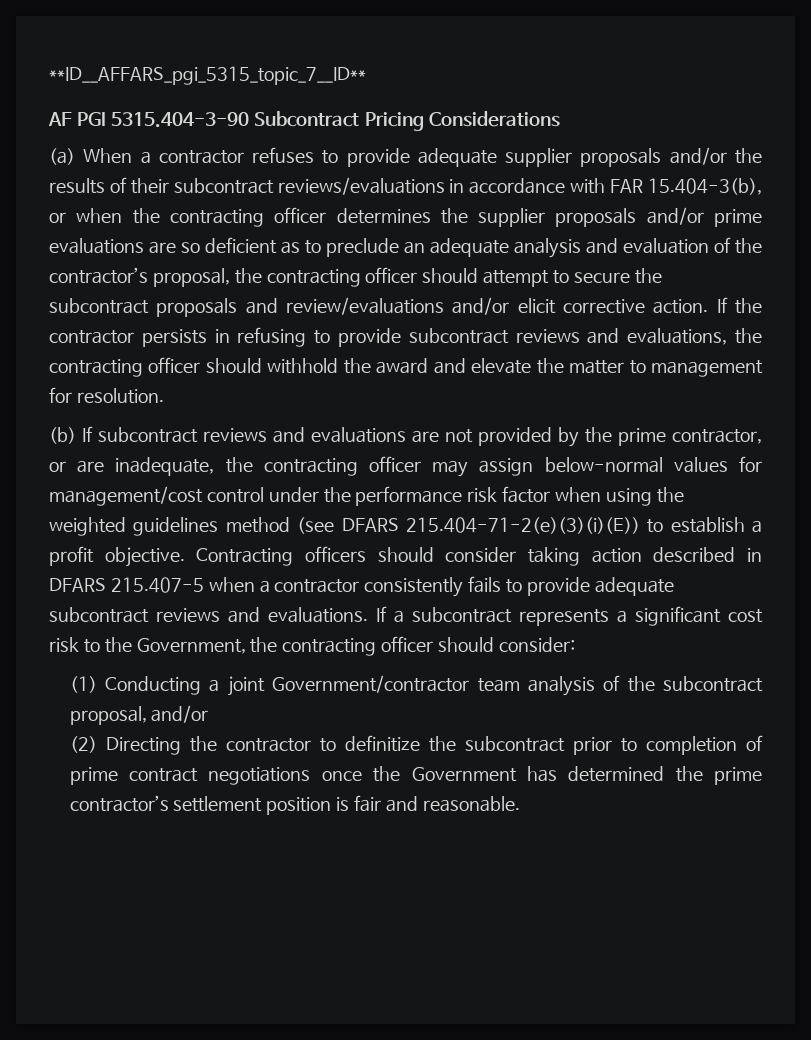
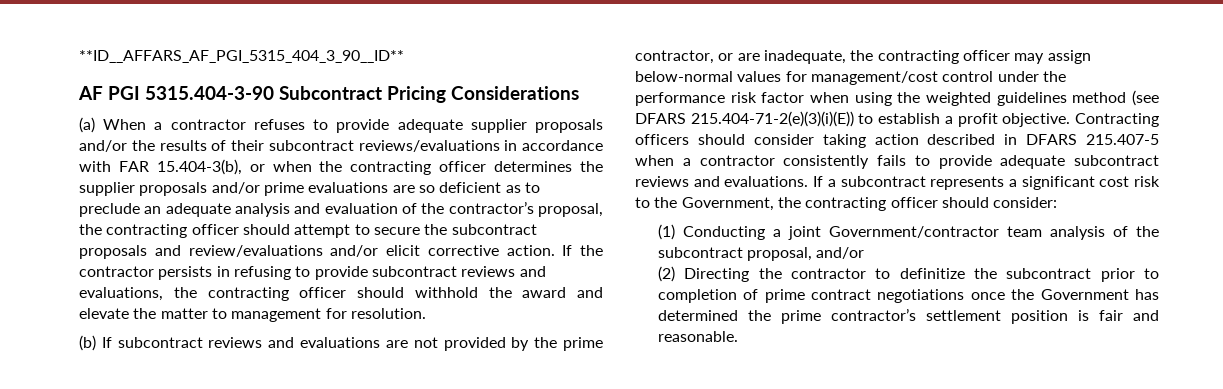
- **ID__AFFARS_pgi_5315_topic_7__ID**
+ **ID__AFFARS_AF_PGI_5315_404_3_90__ID**

